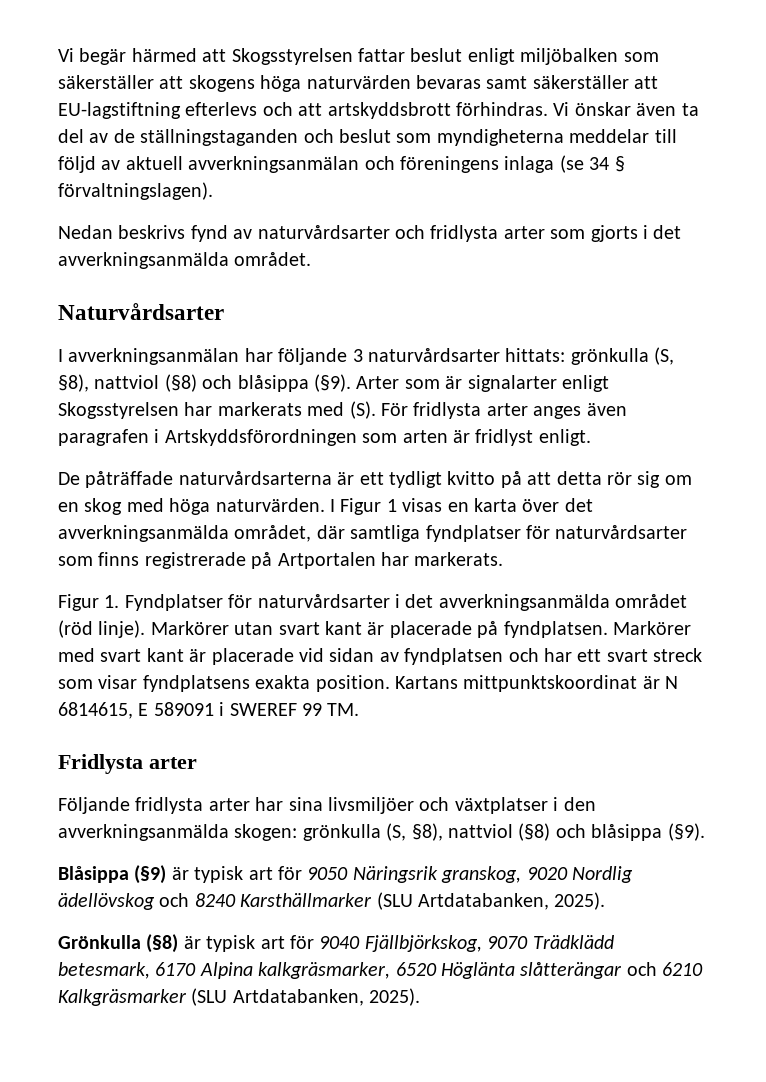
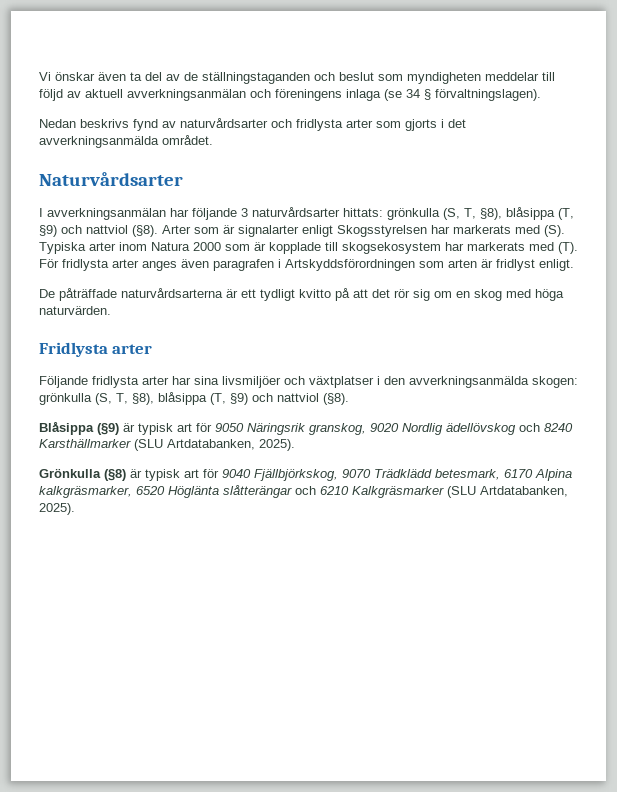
- Vi begär härmed att Skogsstyrelsen fattar beslut enligt miljöbalken som säkerställer att skogens höga naturvärden bevaras samt säkerställer att EU-lagstiftning efterlevs och att artskyddsbrott förhindras. Vi önskar även ta del av de ställningstaganden och beslut som myndigheterna meddelar till följd av aktuell avverkningsanmälan och föreningens inlaga (se 34 § förvaltningslagen).
+ Vi önskar även ta del av de ställningstaganden och beslut som myndigheten meddelar till följd av aktuell avverkningsanmälan och föreningens inlaga (se 34 § förvaltningslagen).
- I avverkningsanmälan har följande 3 naturvårdsarter hittats: grönkulla (S, §8), nattviol (§8) och blåsippa (§9).
+ I avverkningsanmälan har följande 3 naturvårdsarter hittats: grönkulla (S, T, §8), blåsippa (T, §9) och nattviol (§8).
- Arter som är signalarter enligt Skogsstyrelsen har markerats med (S). För fridlysta arter anges även paragrafen i Artskyddsförordningen som arten är fridlyst enligt.
+ Arter som är signalarter enligt Skogsstyrelsen har markerats med (S). Typiska arter inom Natura 2000 som är kopplade till skogsekosystem har markerats med (T). För fridlysta arter anges även paragrafen i Artskyddsförordningen som arten är fridlyst enligt.
- De påträffade naturvårdsarterna är ett tydligt kvitto på att detta rör sig om en skog med höga naturvärden. I Figur 1 visas en karta över det avverkningsanmälda området, där samtliga fyndplatser för naturvårdsarter som finns registrerade på Artportalen har markerats.
- Figur 1. Fyndplatser för naturvårdsarter i det avverkningsanmälda området (röd linje). Markörer utan svart kant är placerade på fyndplatsen. Markörer med svart kant är placerade vid sidan av fyndplatsen och har ett svart streck som visar fyndplatsens exakta position. Kartans mittpunktskoordinat är N 6814615, E 589091 i SWEREF 99 TM.
+ De påträffade naturvårdsarterna är ett tydligt kvitto på att det rör sig om en skog med höga naturvärden.
- Följande fridlysta arter har sina livsmiljöer och växtplatser i den avverkningsanmälda skogen: grönkulla (S, §8), nattviol (§8) och blåsippa (§9).
+ Följande fridlysta arter har sina livsmiljöer och växtplatser i den avverkningsanmälda skogen: grönkulla (S, T, §8), blåsippa (T, §9) och nattviol (§8).

